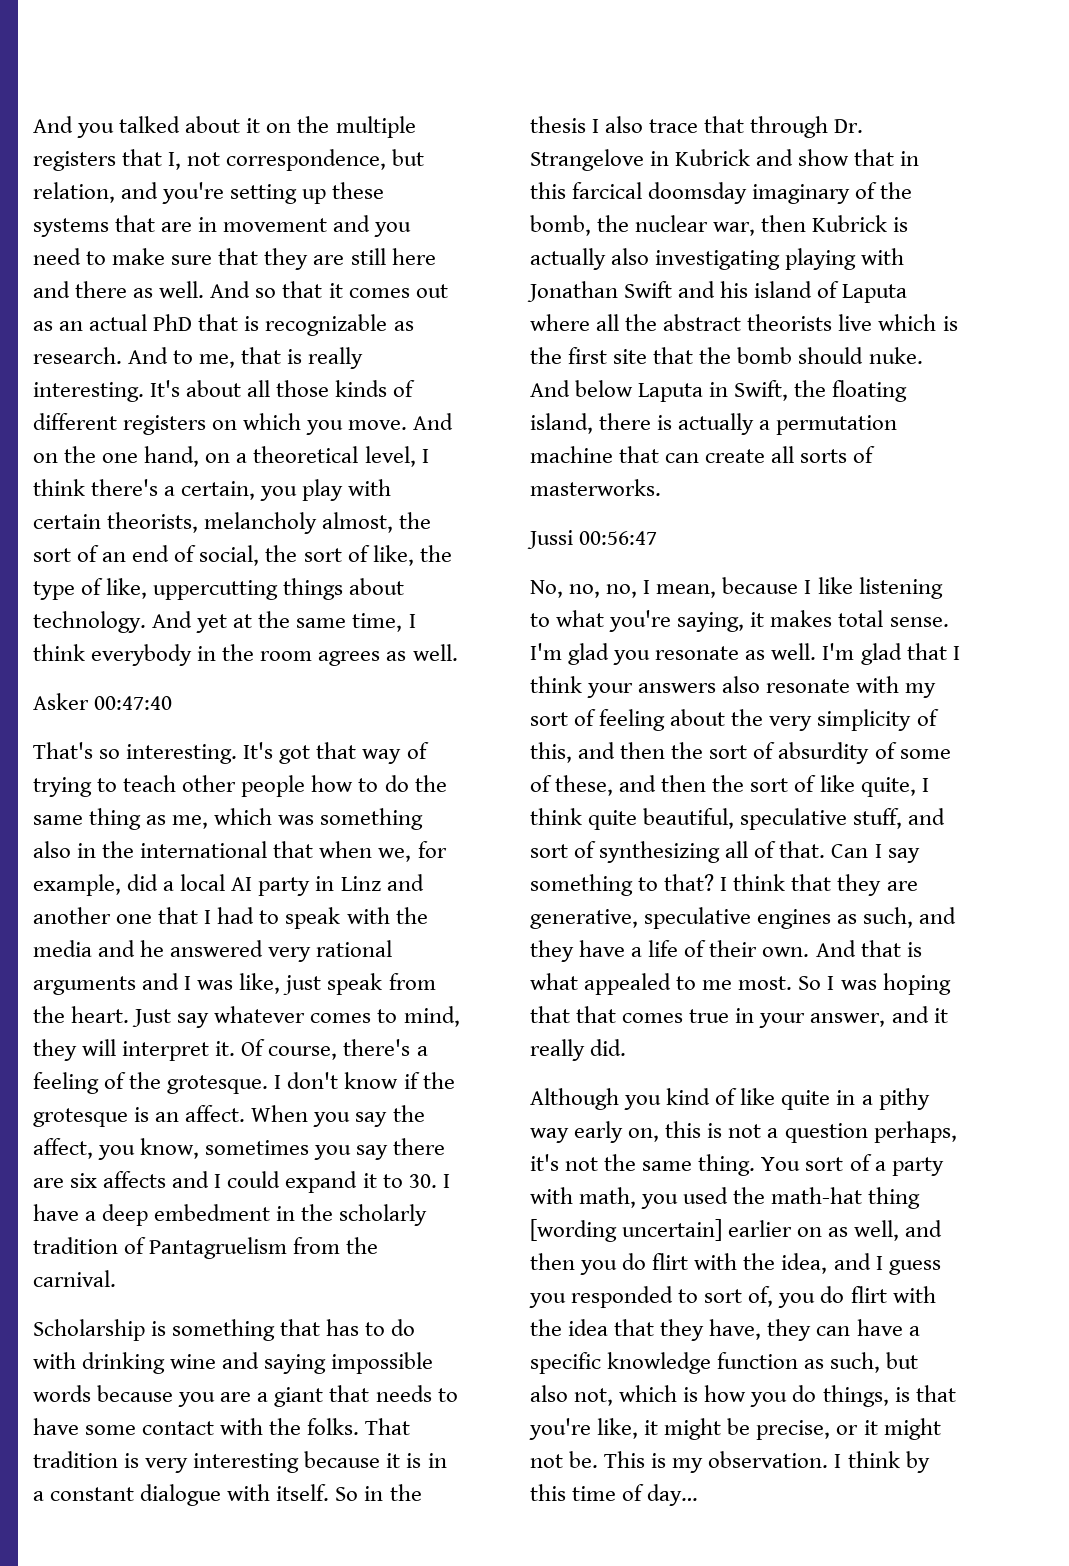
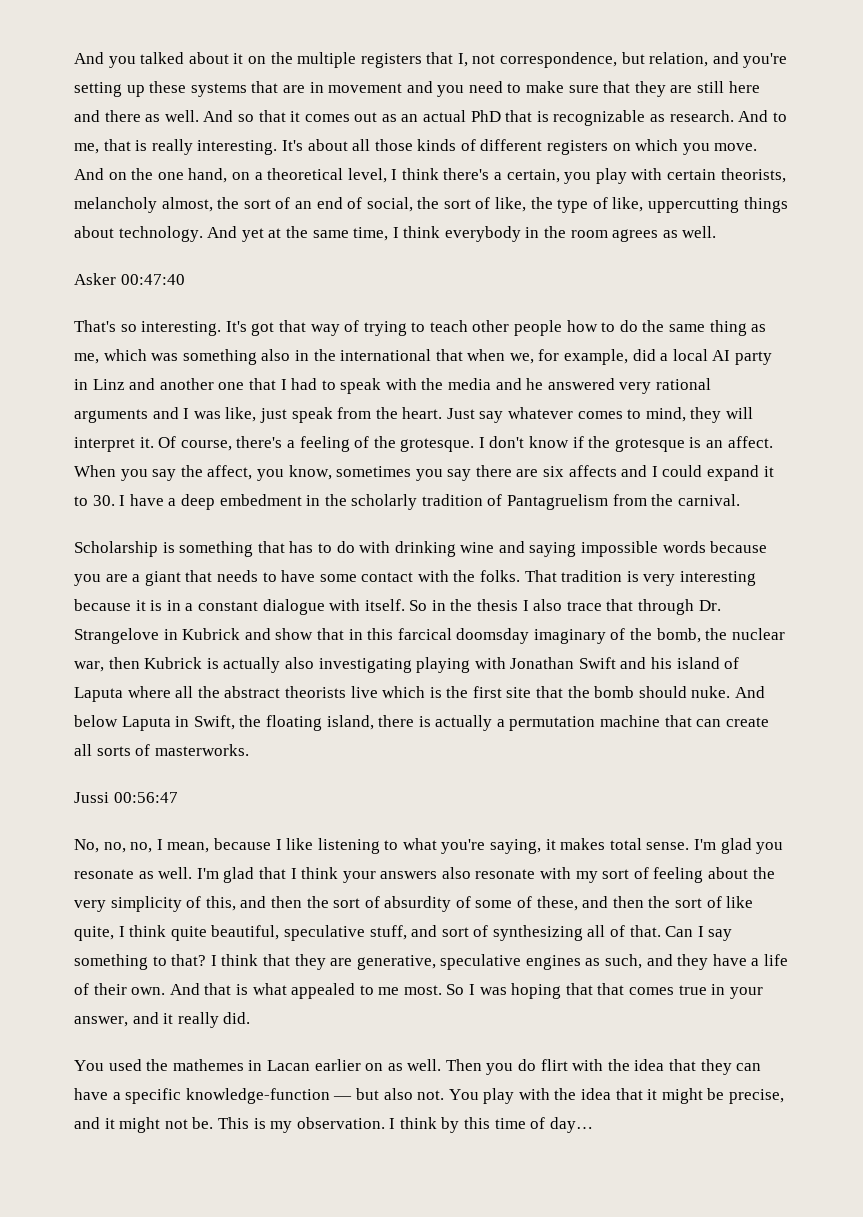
- Although you kind of like quite in a pithy way early on, this is not a question perhaps, it's not the same thing. You sort of a party with math, you used the math-hat thing [wording uncertain] earlier on as well, and then you do flirt with the idea, and I guess you responded to sort of, you do flirt with the idea that they have, they can have a specific knowledge function as such, but also not, which is how you do things, is that you're like, it might be precise, or it might not be.
+ You used the mathemes in Lacan earlier on as well. Then you do flirt with the idea that they can have a specific knowledge-function — but also not. You play with the idea that it might be precise, and it might not be.

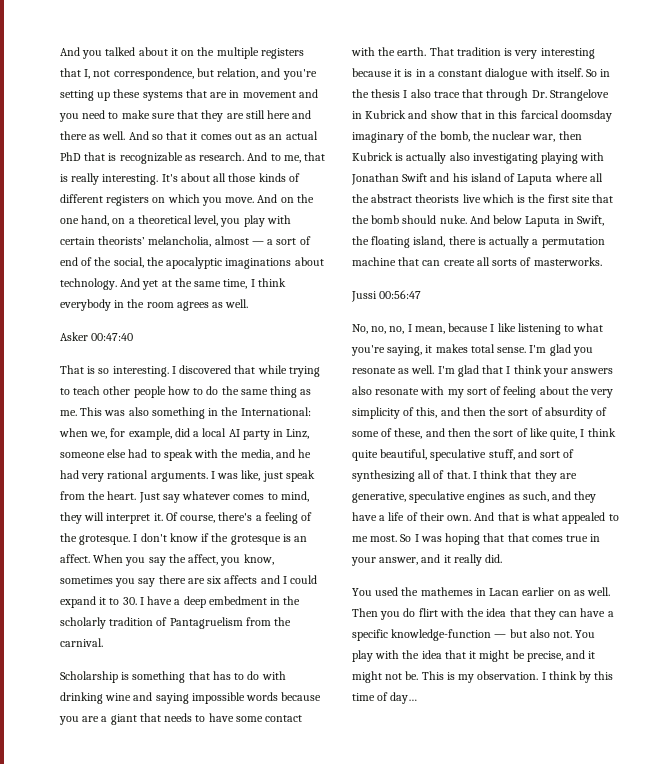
- And on the one hand, on a theoretical level, I think there's a certain, you play with certain theorists, melancholy almost, the sort of an end of social, the sort of like, the type of like, uppercutting things about technology.
+ And on the one hand, on a theoretical level, you play with certain theorists’ melancholia, almost — a sort of end of the social, the apocalyptic imaginations about technology.
- That's so interesting. It's got that way of trying to teach other people how to do the same thing as me, which was something also in the international that when we, for example, did a local AI party in Linz and another one that I had to speak with the media and he answered very rational arguments and I was like, just speak from the heart.
+ That is so interesting. I discovered that while trying to teach other people how to do the same thing as me. This was also something in the International: when we, for example, did a local AI party in Linz, someone else had to speak with the media, and he had very rational arguments. I was like, just speak from the heart.
- Scholarship is something that has to do with drinking wine and saying impossible words because you are a giant that needs to have some contact with the folks.
+ Scholarship is something that has to do with drinking wine and saying impossible words because you are a giant that needs to have some contact with the earth.
- Can I say something to that?

